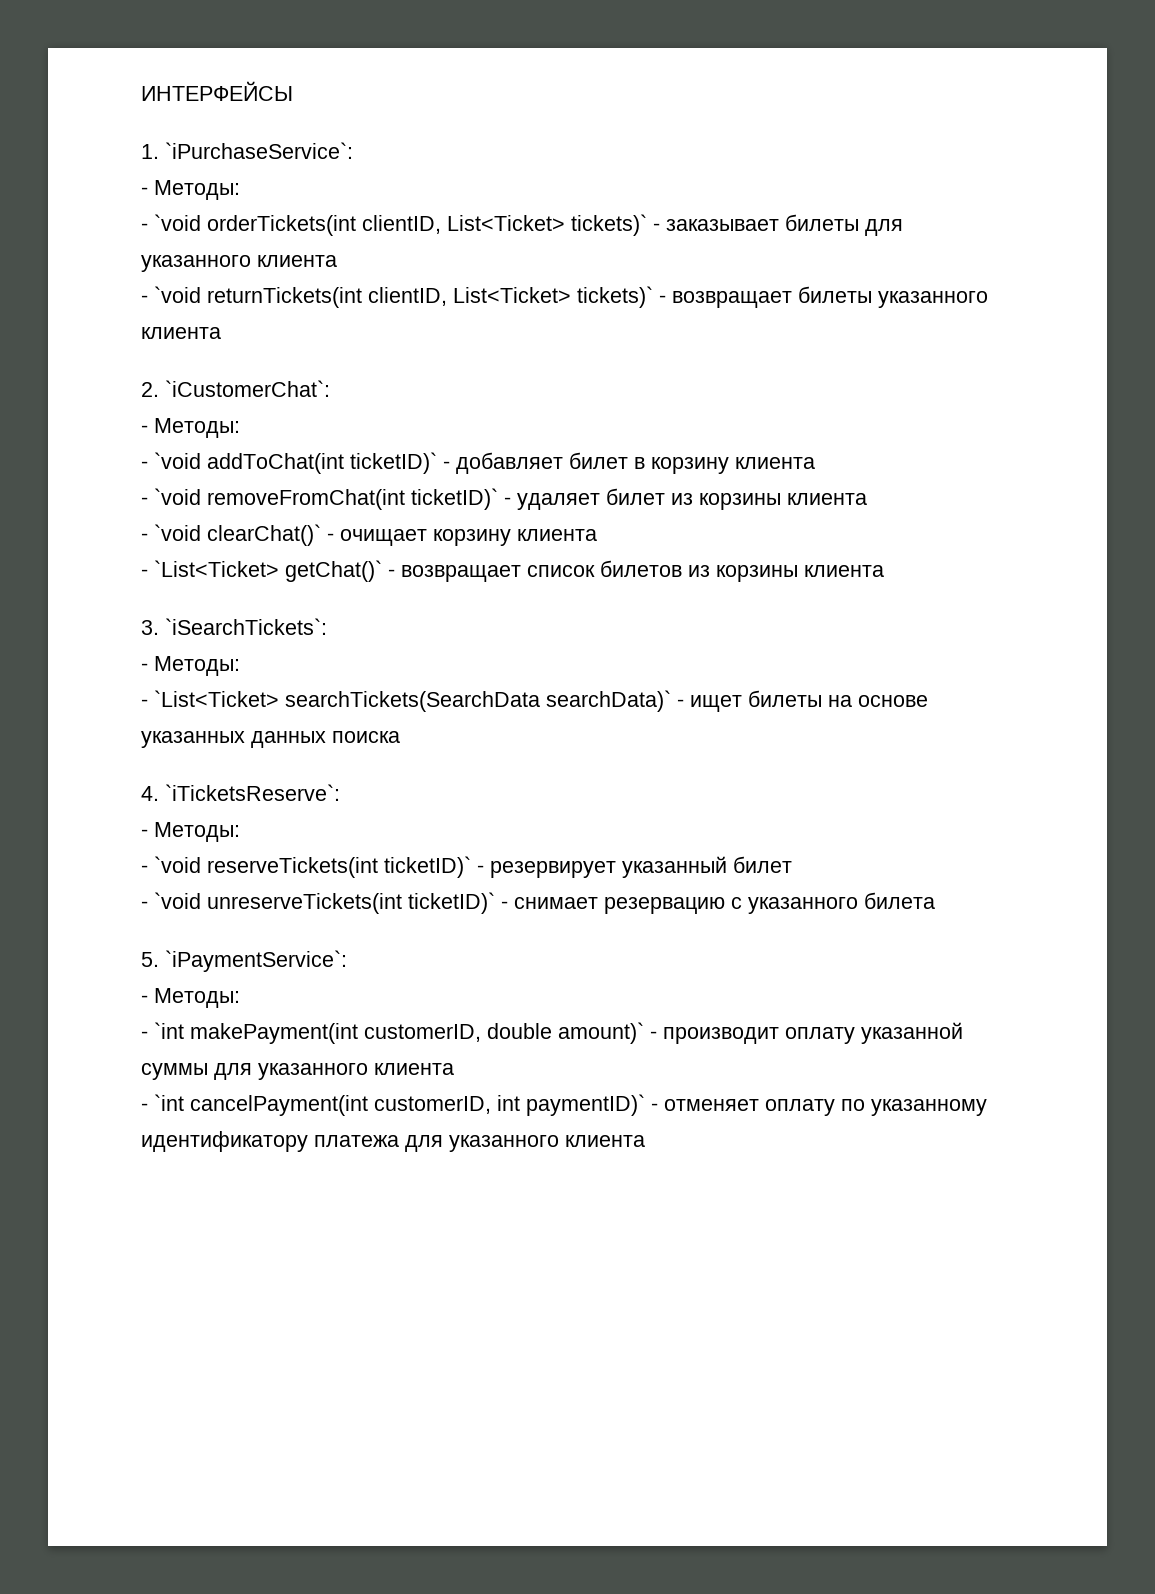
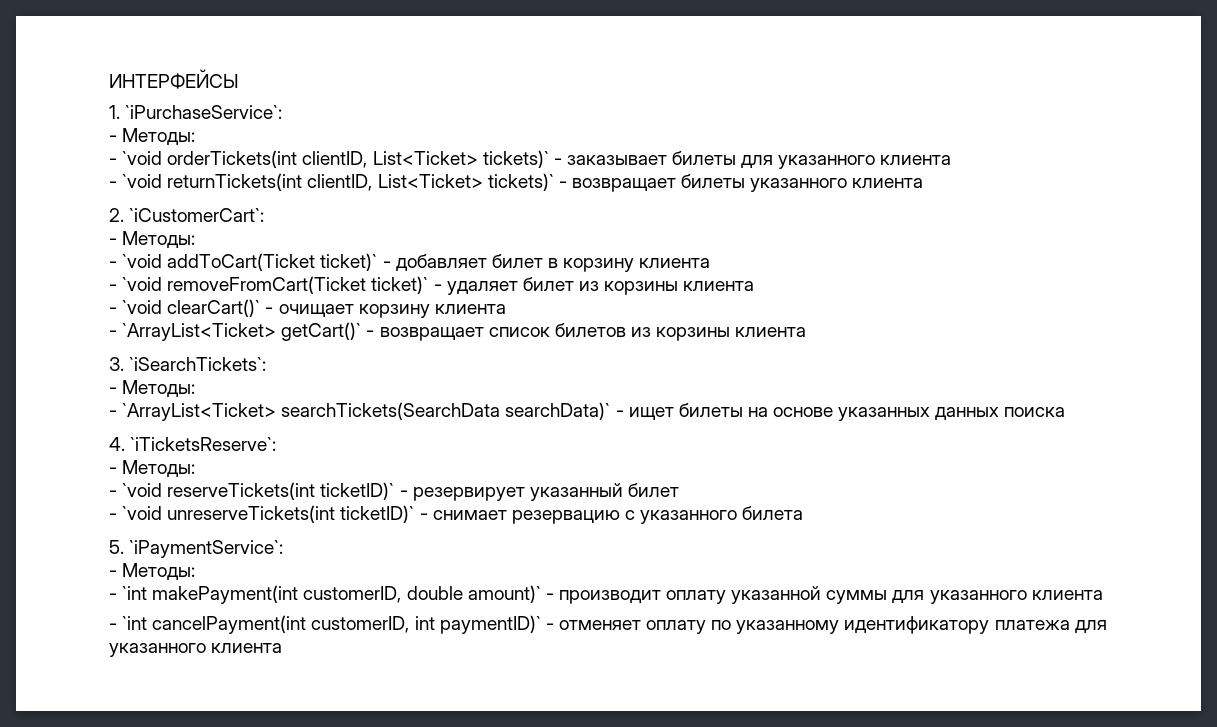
- 2. `iCustomerChat`:
+ 2. `iCustomerCart`:
  - Методы:
- - `void addToChat(int ticketID)` - добавляет билет в корзину клиента
+ - `void addToCart(Ticket ticket)` - добавляет билет в корзину клиента
- - `void removeFromChat(int ticketID)` - удаляет билет из корзины клиента
+ - `void removeFromCart(Ticket ticket)` - удаляет билет из корзины клиента
- - `void clearChat()` - очищает корзину клиента
+ - `void clearCart()` - очищает корзину клиента
- - `List<Ticket> getChat()` - возвращает список билетов из корзины клиента
+ - `ArrayList<Ticket> getCart()` - возвращает список билетов из корзины клиента
- - `List<Ticket> searchTickets(SearchData searchData)` - ищет билеты на основе указанных данных поиска
+ - `ArrayList<Ticket> searchTickets(SearchData searchData)` - ищет билеты на основе указанных данных поиска

